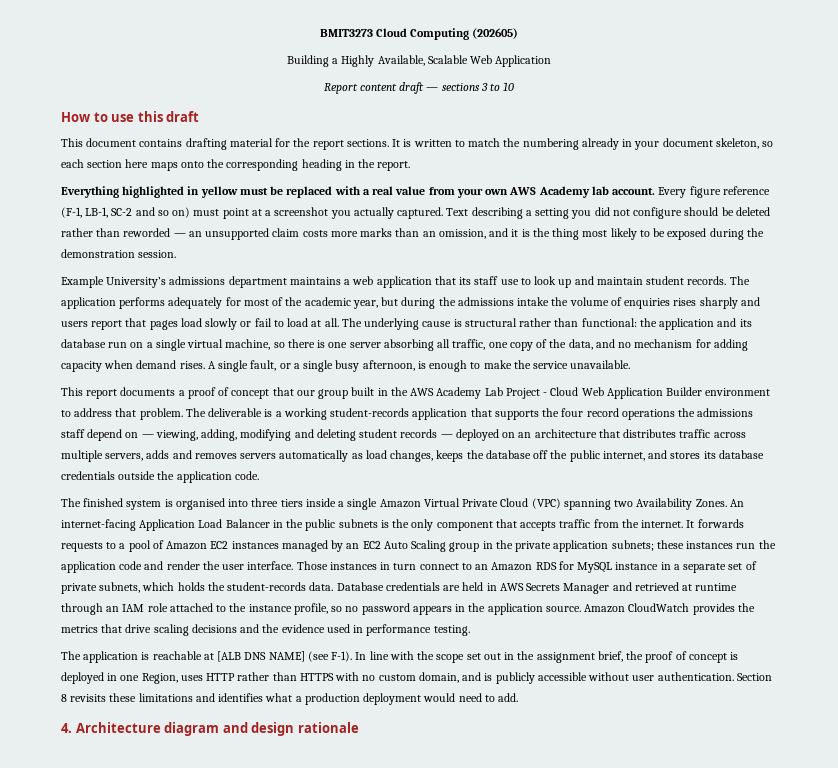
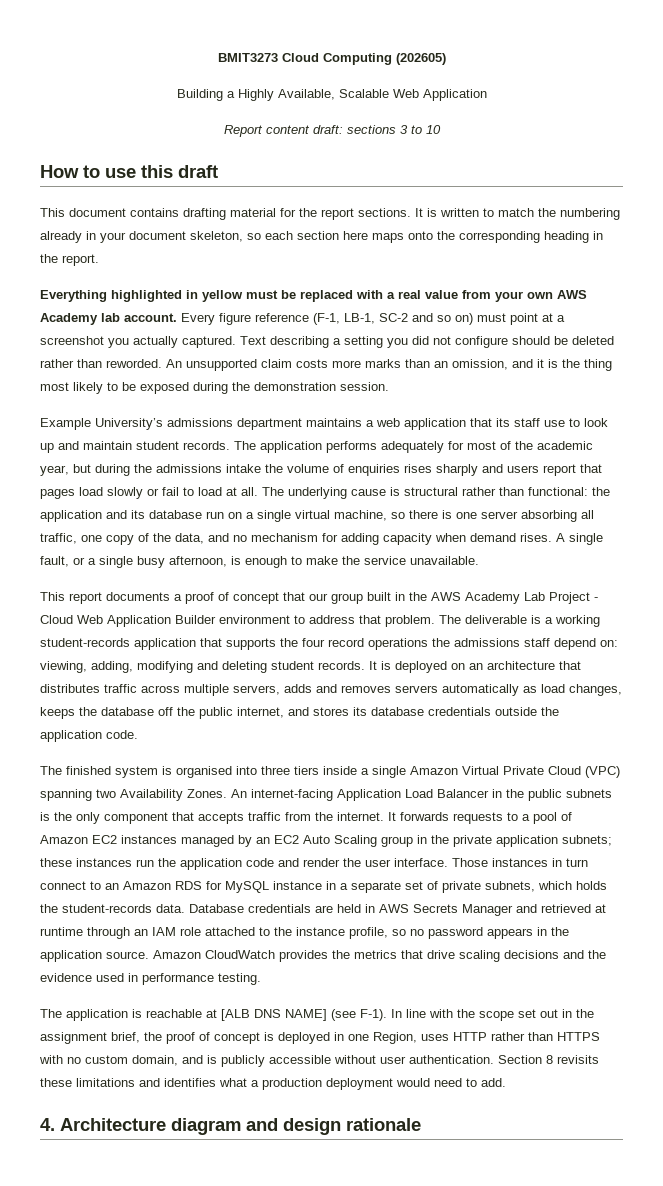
- Report content draft — sections 3 to 10
+ Report content draft: sections 3 to 10
- Text describing a setting you did not configure should be deleted rather than reworded — an unsupported claim costs more marks than an omission, and it is the thing most likely to be exposed during the demonstration session.
+ Text describing a setting you did not configure should be deleted rather than reworded. An unsupported claim costs more marks than an omission, and it is the thing most likely to be exposed during the demonstration session.
- The deliverable is a working student-records application that supports the four record operations the admissions staff depend on — viewing, adding, modifying and deleting student records — deployed on an architecture that distributes traffic across multiple servers, adds and removes servers automatically as load changes, keeps the database off the public internet, and stores its database credentials outside the application code.
+ The deliverable is a working student-records application that supports the four record operations the admissions staff depend on: viewing, adding, modifying and deleting student records. It is deployed on an architecture that distributes traffic across multiple servers, adds and removes servers automatically as load changes, keeps the database off the public internet, and stores its database credentials outside the application code.

